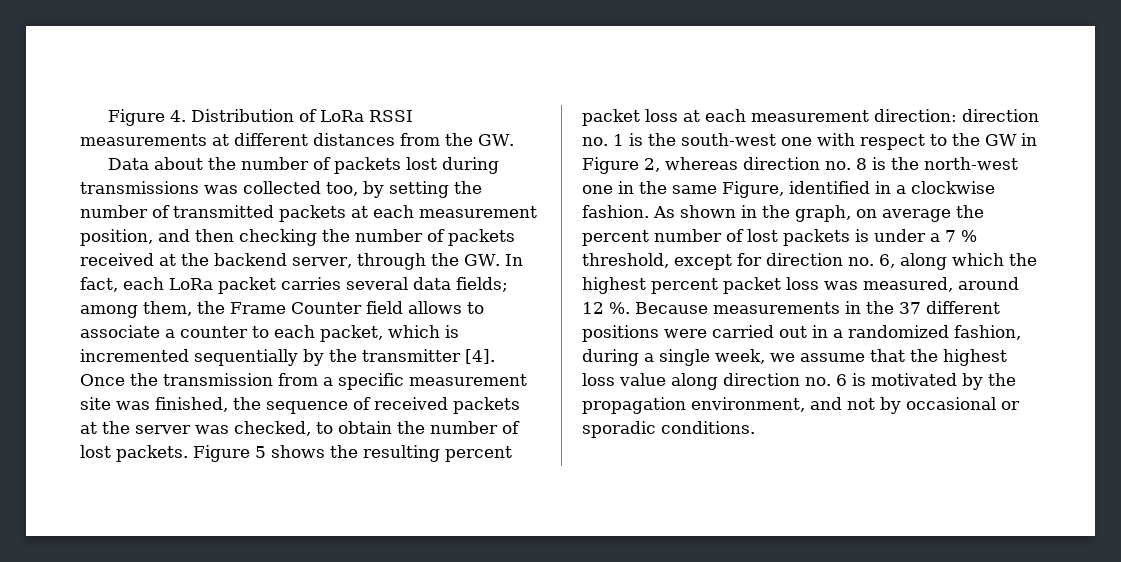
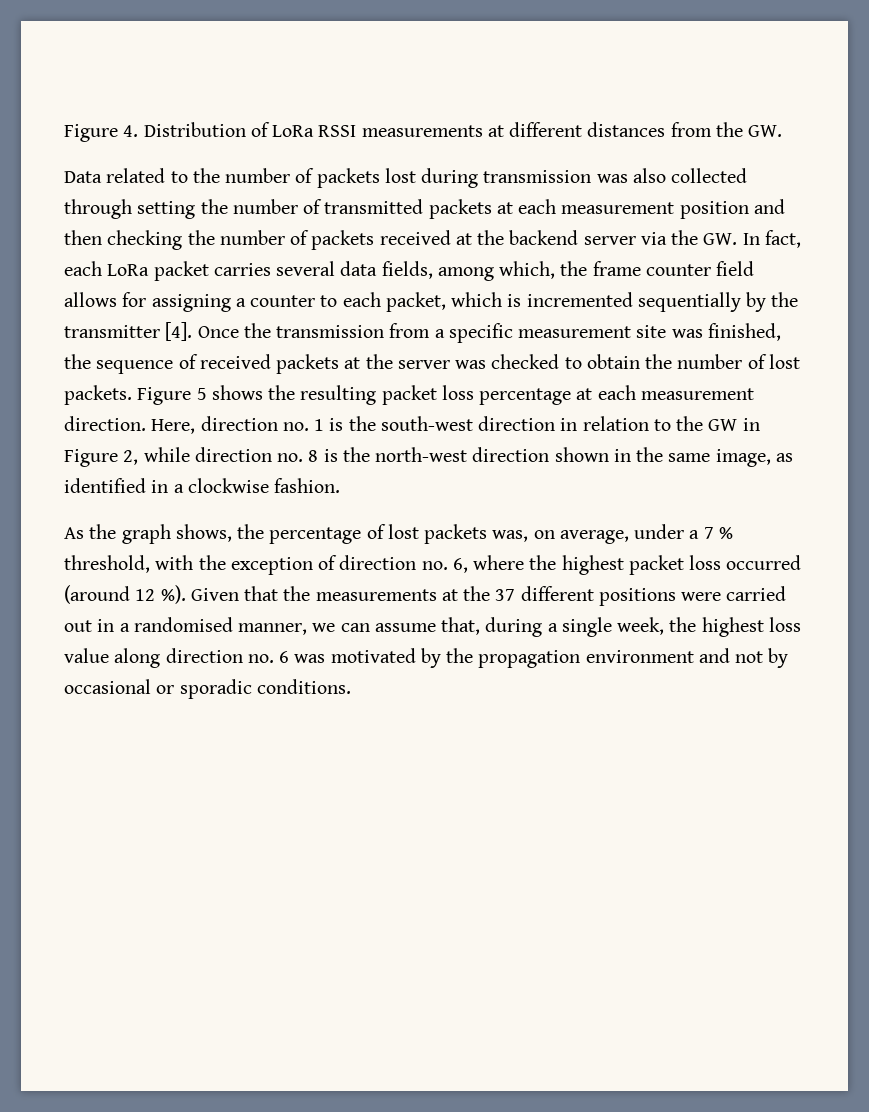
- Data about the number of packets lost during transmissions was collected too, by setting the number of transmitted packets at each measurement position, and then checking the number of packets received at the backend server, through the GW. In fact, each LoRa packet carries several data fields; among them, the Frame Counter field allows to associate a counter to each packet, which is incremented sequentially by the transmitter [4].
+ Data related to the number of packets lost during transmission was also collected through setting the number of transmitted packets at each measurement position and then checking the number of packets received at the backend server via the GW. In fact, each LoRa packet carries several data fields, among which, the frame counter field allows for assigning a counter to each packet, which is incremented sequentially by the transmitter [4].
- Once the transmission from a specific measurement site was finished, the sequence of received packets at the server was checked, to obtain the number of lost packets.
+ Once the transmission from a specific measurement site was finished, the sequence of received packets at the server was checked to obtain the number of lost packets.
- Figure 5 shows the resulting percent packet loss at each measurement direction: direction no. 1 is the south-west one with respect to the GW in Figure 2, whereas direction no. 8 is the north-west one in the same Figure, identified in a clockwise fashion. As shown in the graph, on average the percent number of lost packets is under a 7 % threshold, except for direction no. 6, along which the highest percent packet loss was measured, around 12 %. Because measurements in the 37 different positions were carried out in a randomized fashion, during a single week, we assume that the highest loss value along direction no. 6 is motivated by the propagation environment, and not by occasional or sporadic conditions.
+ Figure 5 shows the resulting packet loss percentage at each measurement direction. Here, direction no. 1 is the south-west direction in relation to the GW in Figure 2, while direction no. 8 is the north-west direction shown in the same image, as identified in a clockwise fashion.
+ As the graph shows, the percentage of lost packets was, on average, under a 7 % threshold, with the exception of direction no. 6, where the highest packet loss occurred (around 12 %). Given that the measurements at the 37 different positions were carried out in a randomised manner, we can assume that, during a single week, the highest loss value along direction no. 6 was motivated by the propagation environment and not by occasional or sporadic conditions.

